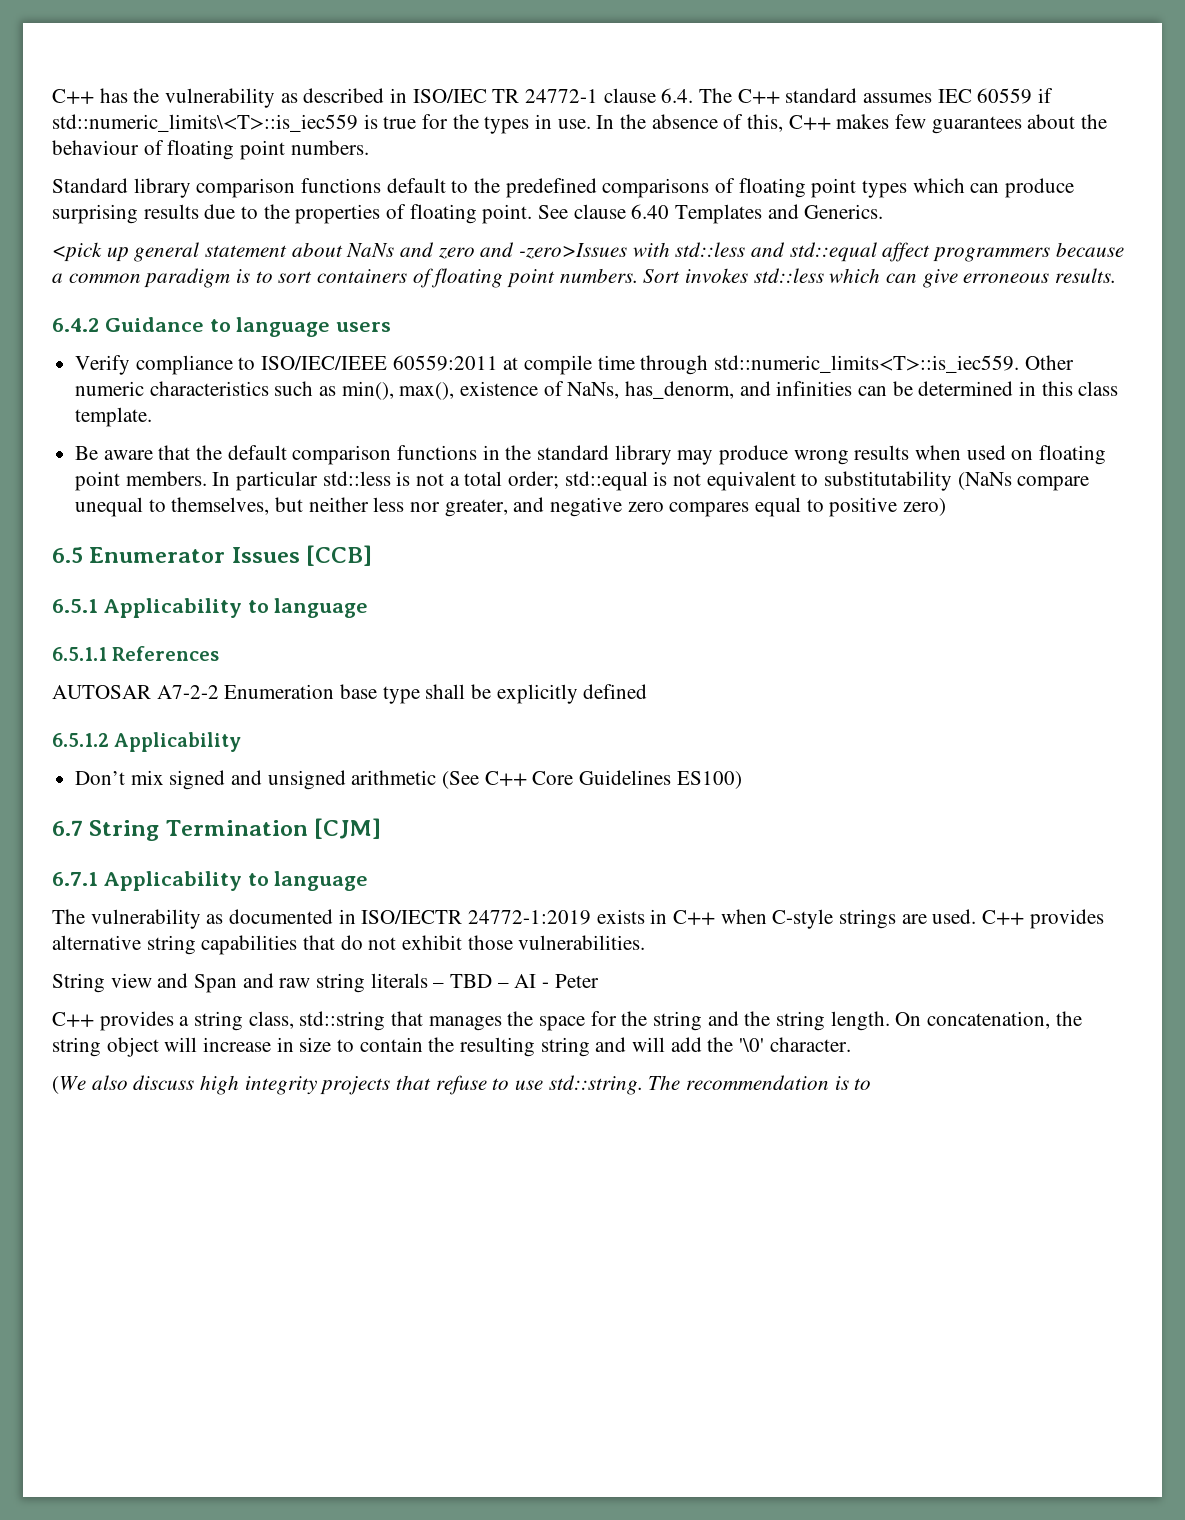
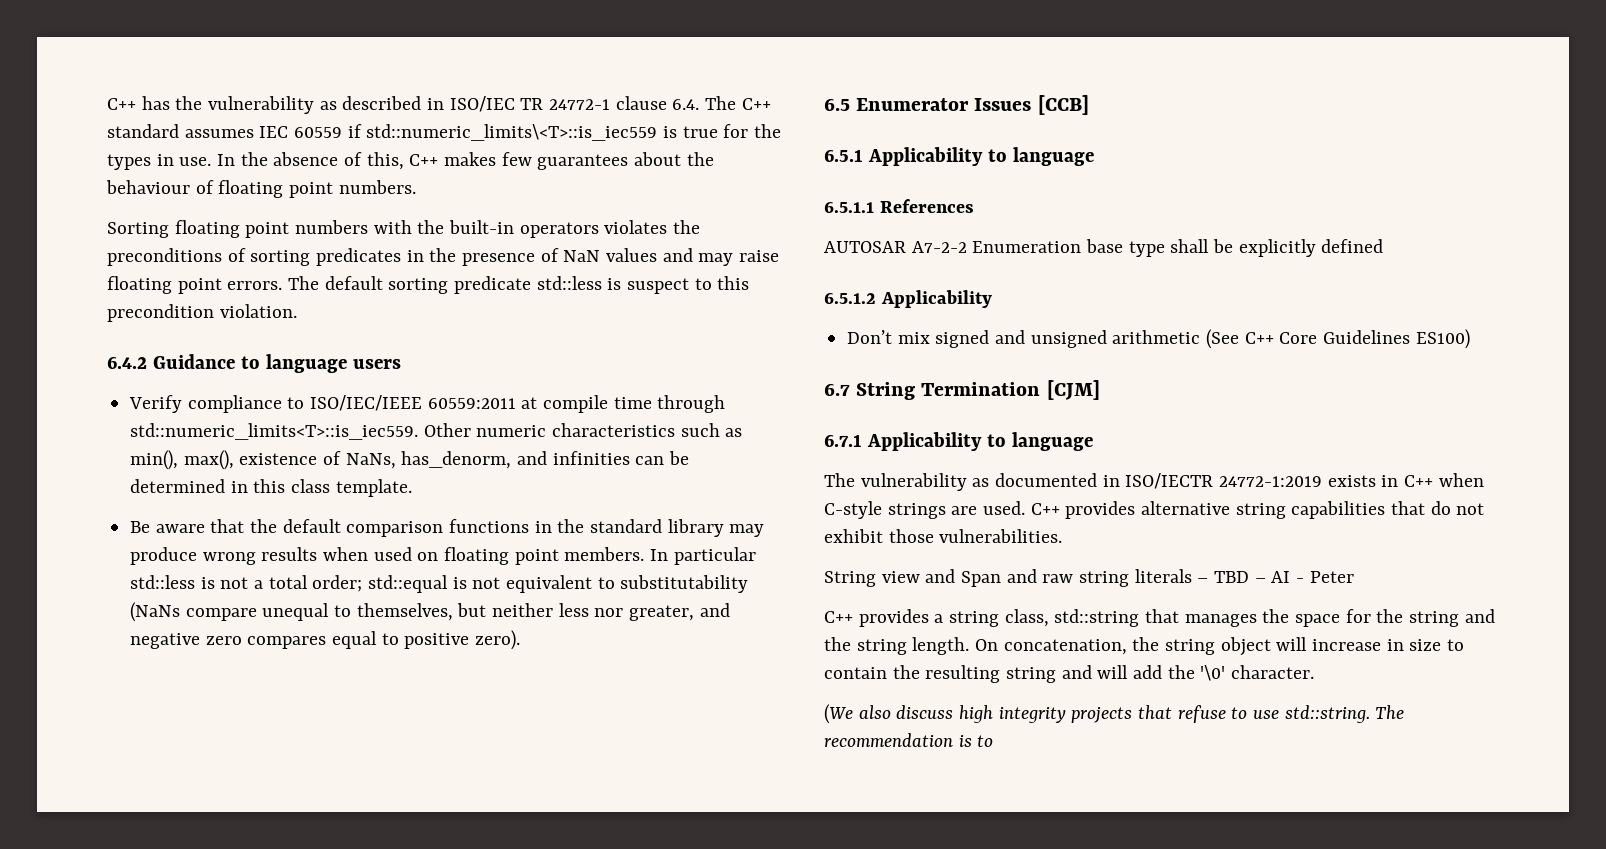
- Standard library comparison functions default to the predefined comparisons of floating point types which can produce surprising results due to the properties of floating point. See clause 6.40 Templates and Generics.
- <pick up general statement about NaNs and zero and -zero>Issues with std::less and std::equal affect programmers because a common paradigm is to sort containers of floating point numbers. Sort invokes std::less which can give erroneous results.
+ Sorting floating point numbers with the built-in operators violates the preconditions of sorting predicates in the presence of NaN values and may raise floating point errors. The default sorting predicate std::less is suspect to this precondition violation.
- In particular std::less is not a total order; std::equal is not equivalent to substitutability (NaNs compare unequal to themselves, but neither less nor greater, and negative zero compares equal to positive zero)
+ In particular std::less is not a total order; std::equal is not equivalent to substitutability (NaNs compare unequal to themselves, but neither less nor greater, and negative zero compares equal to positive zero).

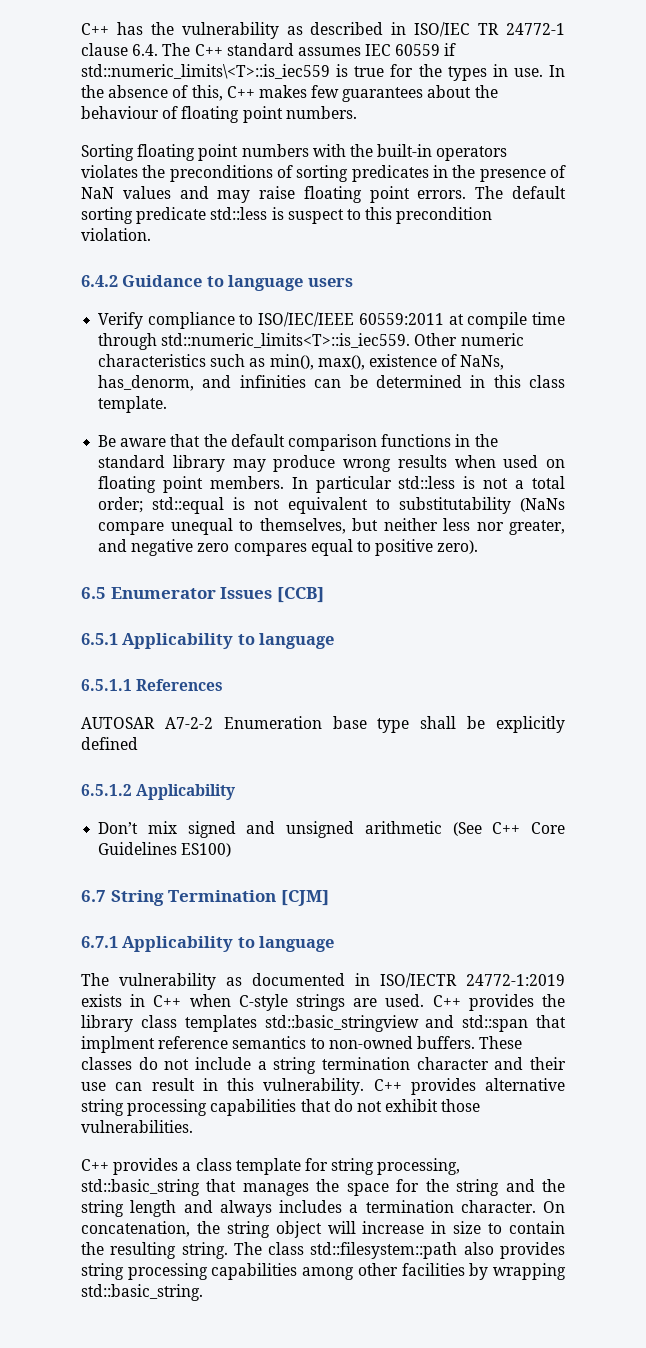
- C++ provides alternative string capabilities that do not exhibit those vulnerabilities.
+ C++ provides the library class templates std::basic_stringview and std::span that implment reference semantics to non-owned buffers. These classes do not include a string termination character and their use can result in this vulnerability. C++ provides alternative string processing capabilities that do not exhibit those vulnerabilities.
- String view and Span and raw string literals – TBD – AI - Peter
- C++ provides a string class, std::string that manages the space for the string and the string length.
+ C++ provides a class template for string processing, std::basic_string that manages the space for the string and the string length and always includes a termination character.
- On concatenation, the string object will increase in size to contain the resulting string and will add the '\0' character.
- (We also discuss high integrity projects that refuse to use std::string. The recommendation is to
+ On concatenation, the string object will increase in size to contain the resulting string. The class std::filesystem::path also provides string processing capabilities among other facilities by wrapping std::basic_string.

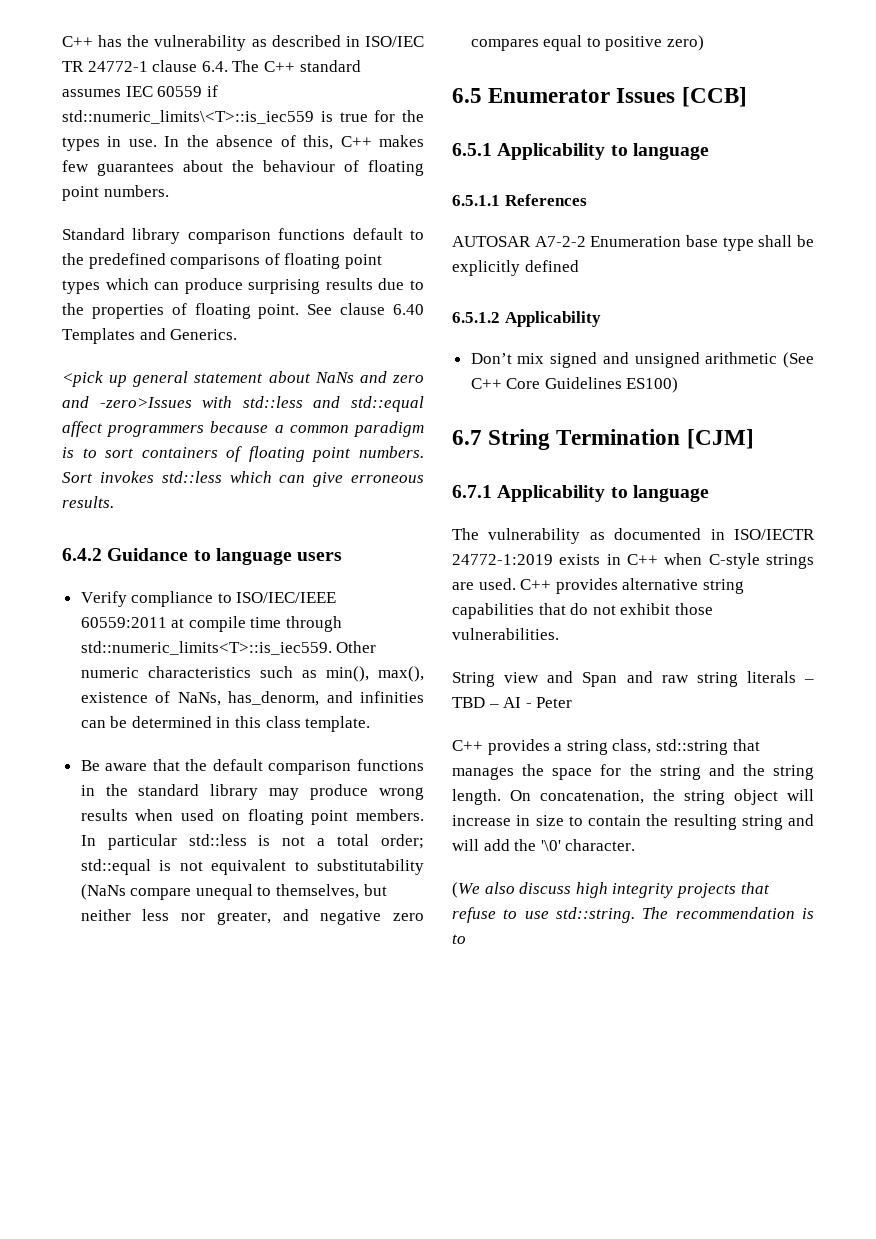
- Sorting floating point numbers with the built-in operators violates the preconditions of sorting predicates in the presence of NaN values and may raise floating point errors. The default sorting predicate std::less is suspect to this precondition violation.
+ Standard library comparison functions default to the predefined comparisons of floating point types which can produce surprising results due to the properties of floating point. See clause 6.40 Templates and Generics.
+ <pick up general statement about NaNs and zero and -zero>Issues with std::less and std::equal affect programmers because a common paradigm is to sort containers of floating point numbers. Sort invokes std::less which can give erroneous results.
- In particular std::less is not a total order; std::equal is not equivalent to substitutability (NaNs compare unequal to themselves, but neither less nor greater, and negative zero compares equal to positive zero).
+ In particular std::less is not a total order; std::equal is not equivalent to substitutability (NaNs compare unequal to themselves, but neither less nor greater, and negative zero compares equal to positive zero)
- C++ provides the library class templates std::basic_stringview and std::span that implment reference semantics to non-owned buffers. These classes do not include a string termination character and their use can result in this vulnerability. C++ provides alternative string processing capabilities that do not exhibit those vulnerabilities.
+ C++ provides alternative string capabilities that do not exhibit those vulnerabilities.
- C++ provides a class template for string processing, std::basic_string that manages the space for the string and the string length and always includes a termination character.
+ String view and Span and raw string literals – TBD – AI - Peter
+ C++ provides a string class, std::string that manages the space for the string and the string length.
- On concatenation, the string object will increase in size to contain the resulting string. The class std::filesystem::path also provides string processing capabilities among other facilities by wrapping std::basic_string.
+ On concatenation, the string object will increase in size to contain the resulting string and will add the '\0' character.
+ (We also discuss high integrity projects that refuse to use std::string. The recommendation is to

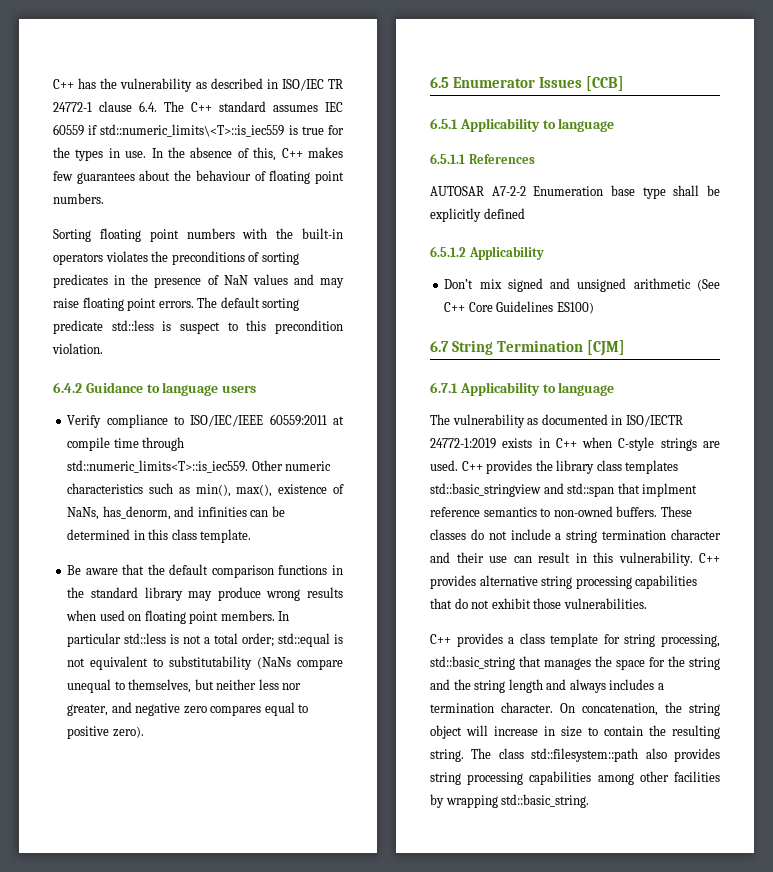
- Standard library comparison functions default to the predefined comparisons of floating point types which can produce surprising results due to the properties of floating point. See clause 6.40 Templates and Generics.
- <pick up general statement about NaNs and zero and -zero>Issues with std::less and std::equal affect programmers because a common paradigm is to sort containers of floating point numbers. Sort invokes std::less which can give erroneous results.
+ Sorting floating point numbers with the built-in operators violates the preconditions of sorting predicates in the presence of NaN values and may raise floating point errors. The default sorting predicate std::less is suspect to this precondition violation.
- In particular std::less is not a total order; std::equal is not equivalent to substitutability (NaNs compare unequal to themselves, but neither less nor greater, and negative zero compares equal to positive zero)
+ In particular std::less is not a total order; std::equal is not equivalent to substitutability (NaNs compare unequal to themselves, but neither less nor greater, and negative zero compares equal to positive zero).
- C++ provides alternative string capabilities that do not exhibit those vulnerabilities.
+ C++ provides the library class templates std::basic_stringview and std::span that implment reference semantics to non-owned buffers. These classes do not include a string termination character and their use can result in this vulnerability. C++ provides alternative string processing capabilities that do not exhibit those vulnerabilities.
- String view and Span and raw string literals – TBD – AI - Peter
- C++ provides a string class, std::string that manages the space for the string and the string length.
+ C++ provides a class template for string processing, std::basic_string that manages the space for the string and the string length and always includes a termination character.
- On concatenation, the string object will increase in size to contain the resulting string and will add the '\0' character.
- (We also discuss high integrity projects that refuse to use std::string. The recommendation is to
+ On concatenation, the string object will increase in size to contain the resulting string. The class std::filesystem::path also provides string processing capabilities among other facilities by wrapping std::basic_string.

